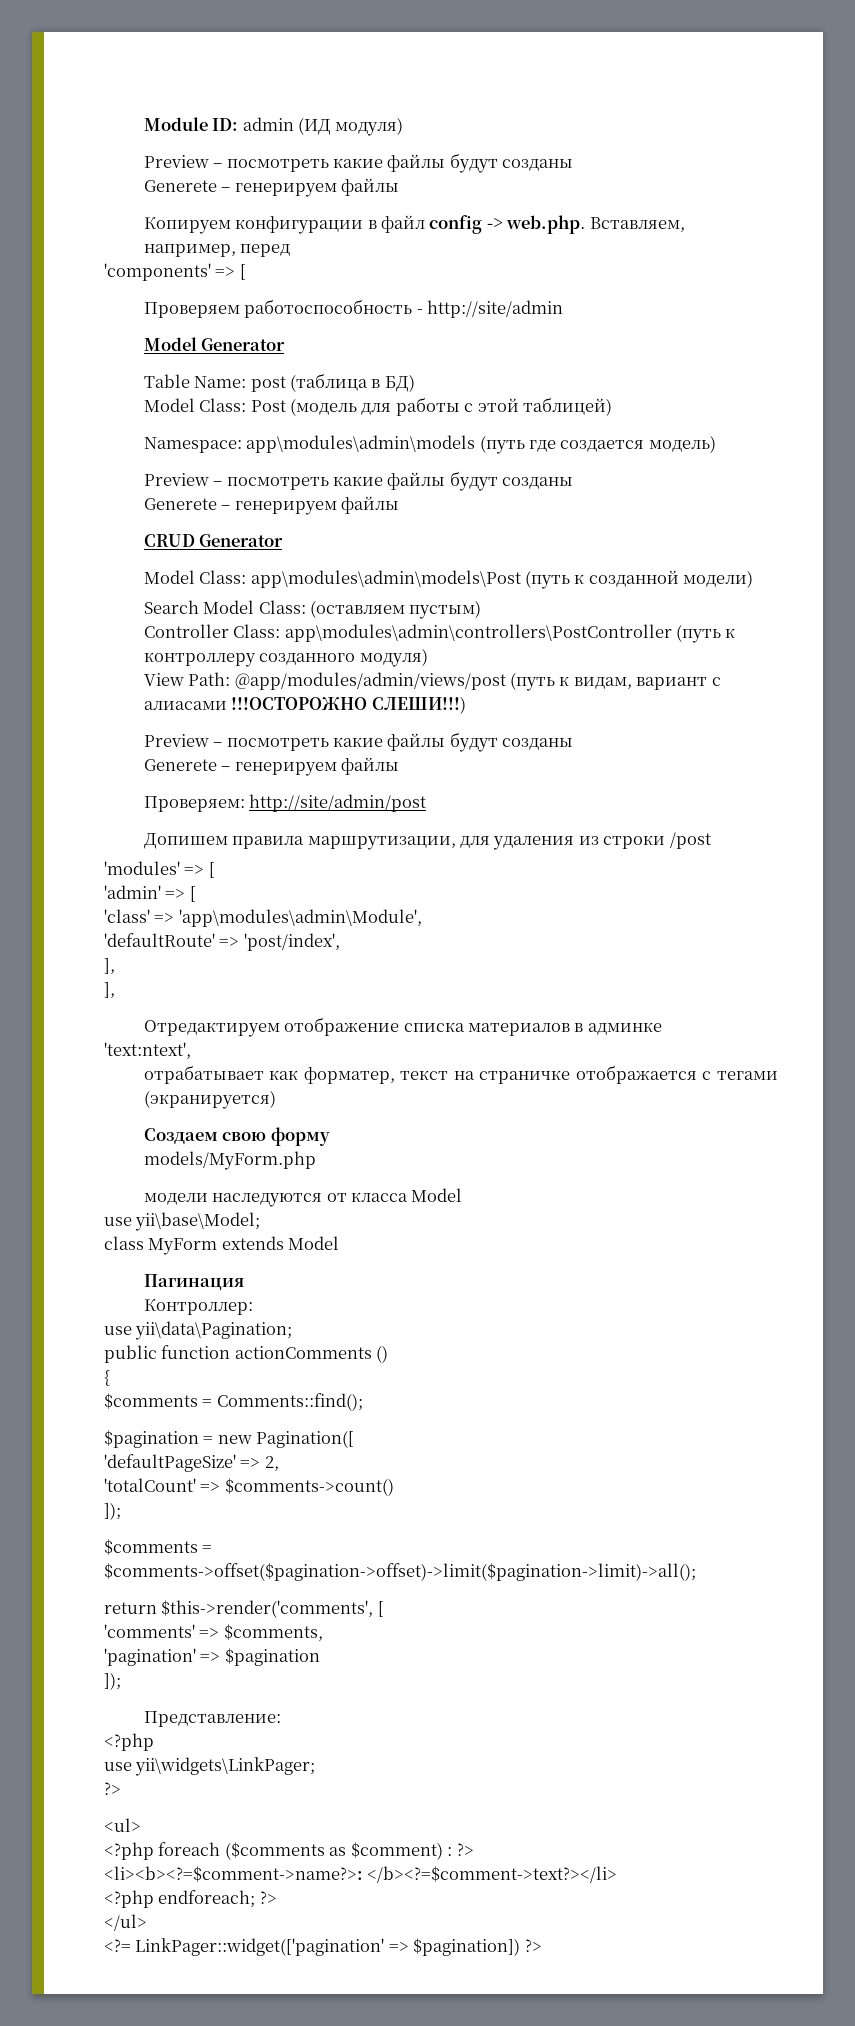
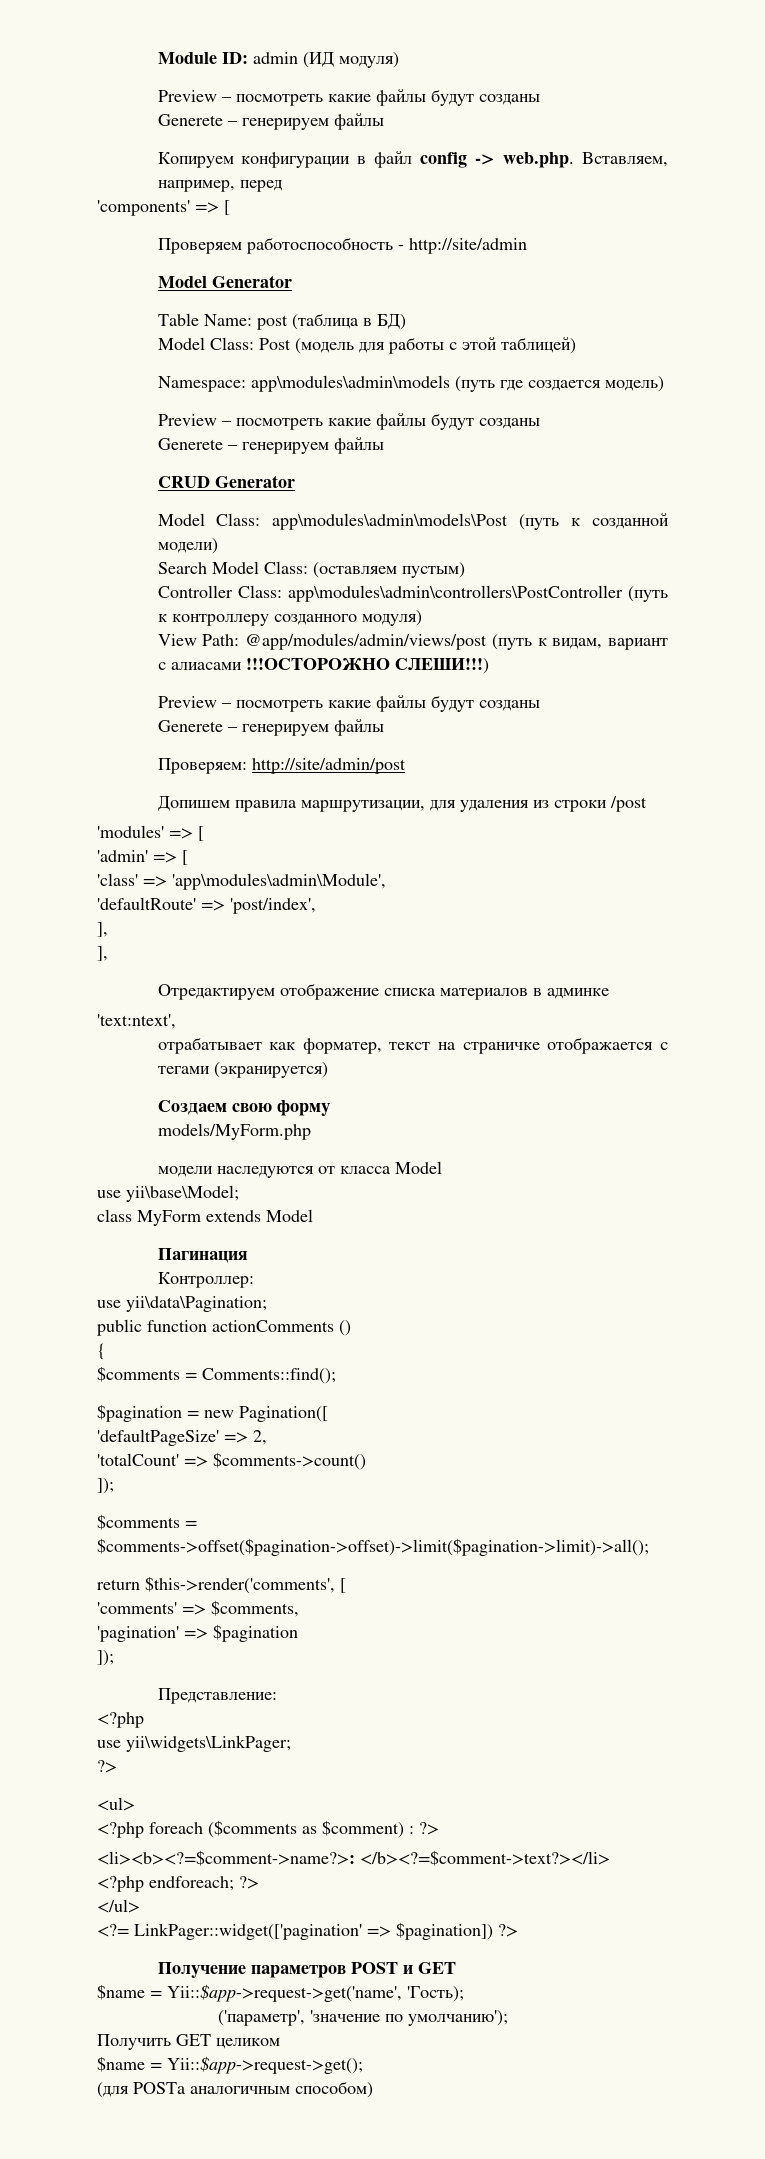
+ Получение параметров POST и GET
+ $name = Yii::$app->request->get('name', 'Гость);
+ ('параметр', 'значение по умолчанию');
+ Получить GET целиком
+ $name = Yii::$app->request->get();
+ (для POSTа аналогичным способом)

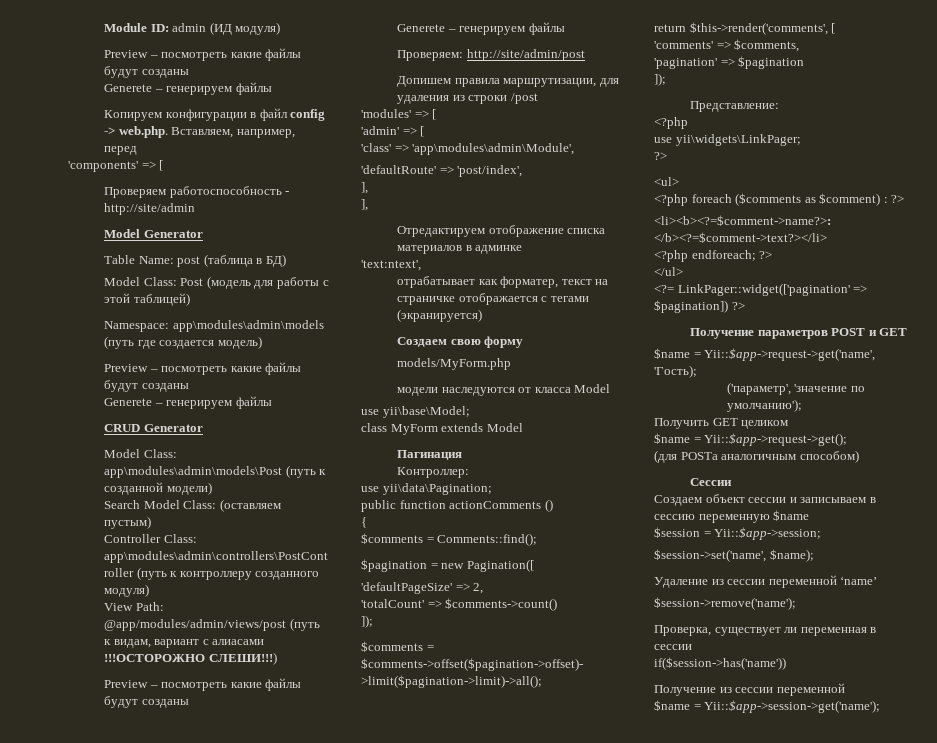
+ Сессии
+ Создаем объект сессии и записываем в сессию переменную $name
+ $session = Yii::$app->session;
+ $session->set('name', $name);
+ Удаление из сессии переменной ‘name’
+ $session->remove('name');
+ Проверка, существует ли переменная в сессии
+ if($session->has('name'))
+ Получение из сессии переменной
+ $name = Yii::$app->session->get('name');

